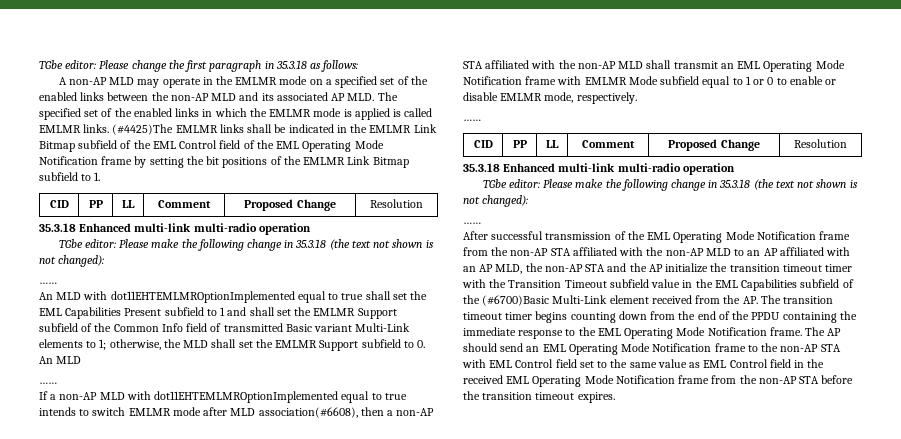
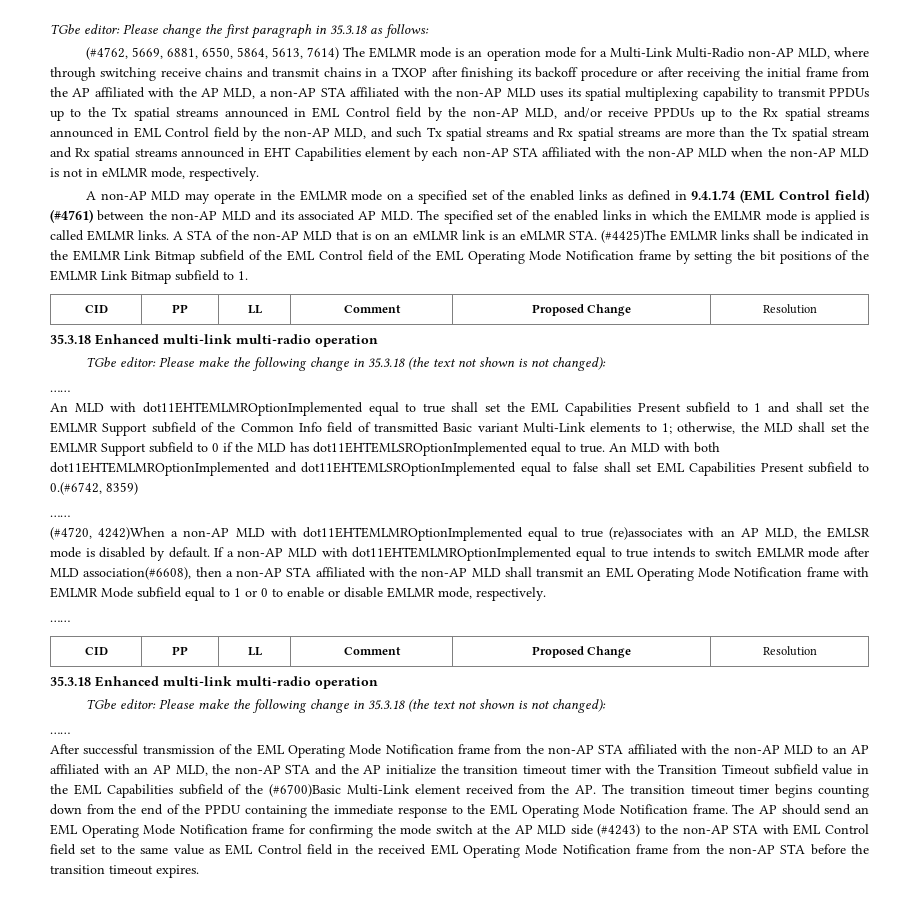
+ (#4762, 5669, 6881, 6550, 5864, 5613, 7614) The EMLMR mode is an operation mode for a Multi-Link Multi-Radio non-AP MLD, where through switching receive chains and transmit chains in a TXOP after finishing its backoff procedure or after receiving the initial frame from the AP affiliated with the AP MLD, a non-AP STA affiliated with the non-AP MLD uses its spatial multiplexing capability to transmit PPDUs up to the Tx spatial streams announced in EML Control field by the non-AP MLD, and/or receive PPDUs up to the Rx spatial streams announced in EML Control field by the non-AP MLD, and such Tx spatial streams and Rx spatial streams are more than the Tx spatial stream and Rx spatial streams announced in EHT Capabilities element by each non-AP STA affiliated with the non-AP MLD when the non-AP MLD is not in eMLMR mode, respectively.
- A non-AP MLD may operate in the EMLMR mode on a specified set of the enabled links between the non-AP MLD and its associated AP MLD. The specified set of the enabled links in which the EMLMR mode is applied is called EMLMR links.
+ A non-AP MLD may operate in the EMLMR mode on a specified set of the enabled links as defined in 9.4.1.74 (EML Control field) (#4761) between the non-AP MLD and its associated AP MLD. The specified set of the enabled links in which the EMLMR mode is applied is called EMLMR links.
- (#4425)The EMLMR links shall be indicated in the EMLMR Link Bitmap subfield of the EML Control field of the EML Operating Mode Notification frame by setting the bit positions of the EMLMR Link Bitmap subfield to 1.
+ A STA of the non-AP MLD that is on an eMLMR link is an eMLMR STA. (#4425)The EMLMR links shall be indicated in the EMLMR Link Bitmap subfield of the EML Control field of the EML Operating Mode Notification frame by setting the bit positions of the EMLMR Link Bitmap subfield to 1.
- otherwise, the MLD shall set the EMLMR Support subfield to 0. An MLD
+ otherwise, the MLD shall set the EMLMR Support subfield to 0 if the MLD has dot11EHTEMLSROptionImplemented equal to true. An MLD with both dot11EHTEMLMROptionImplemented and dot11EHTEMLSROptionImplemented equal to false shall set EML Capabilities Present subfield to 0.(#6742, 8359)
  ……
- If a non-AP MLD with dot11EHTEMLMROptionImplemented equal to true intends to switch EMLMR mode after MLD association(#6608), then a non-AP STA affiliated with the non-AP MLD shall transmit an EML Operating Mode Notification frame with EMLMR Mode subfield equal to 1 or 0 to enable or disable EMLMR mode, respectively.
+ (#4720, 4242)When a non-AP MLD with dot11EHTEMLMROptionImplemented equal to true (re)associates with an AP MLD, the EMLSR mode is disabled by default. If a non-AP MLD with dot11EHTEMLMROptionImplemented equal to true intends to switch EMLMR mode after MLD association(#6608), then a non-AP STA affiliated with the non-AP MLD shall transmit an EML Operating Mode Notification frame with EMLMR Mode subfield equal to 1 or 0 to enable or disable EMLMR mode, respectively.
- The AP should send an EML Operating Mode Notification frame to the non-AP STA with EML Control field set to the same value as EML Control field in the received EML Operating Mode Notification frame from the non-AP STA before the transition timeout expires.
+ The AP should send an EML Operating Mode Notification frame for confirming the mode switch at the AP MLD side (#4243) to the non-AP STA with EML Control field set to the same value as EML Control field in the received EML Operating Mode Notification frame from the non-AP STA before the transition timeout expires.

